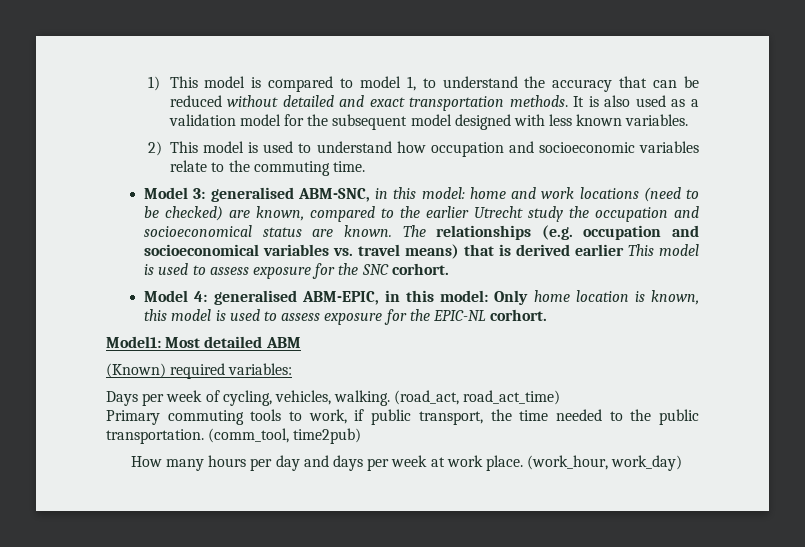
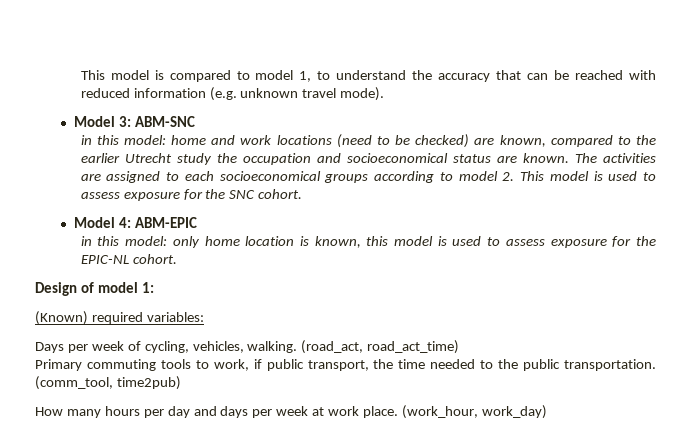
- 1) This model is compared to model 1, to understand the accuracy that can be reduced without detailed and exact transportation methods. It is also used as a validation model for the subsequent model designed with less known variables.
- 2) This model is used to understand how occupation and socioeconomic variables relate to the commuting time.
+ This model is compared to model 1, to understand the accuracy that can be reached with reduced information (e.g. unknown travel mode).
- Model 3: generalised ABM-SNC, in this model: home and work locations (need to be checked) are known, compared to the earlier Utrecht study the occupation and socioeconomical status are known.
+ Model 3: ABM-SNC
+ in this model: home and work locations (need to be checked) are known, compared to the earlier Utrecht study the occupation and socioeconomical status are known.
- The relationships (e.g. occupation and socioeconomical variables vs. travel means) that is derived earlier This model is used to assess exposure for the SNC corhort.
+ The activities are assigned to each socioeconomical groups according to model 2. This model is used to assess exposure for the SNC cohort.
- Model 4: generalised ABM-EPIC, in this model: Only home location is known, this model is used to assess exposure for the EPIC-NL corhort.
- Model1: Most detailed ABM
+ Model 4: ABM-EPIC
+ in this model: only home location is known, this model is used to assess exposure for the EPIC-NL cohort.
+ Design of model 1:

